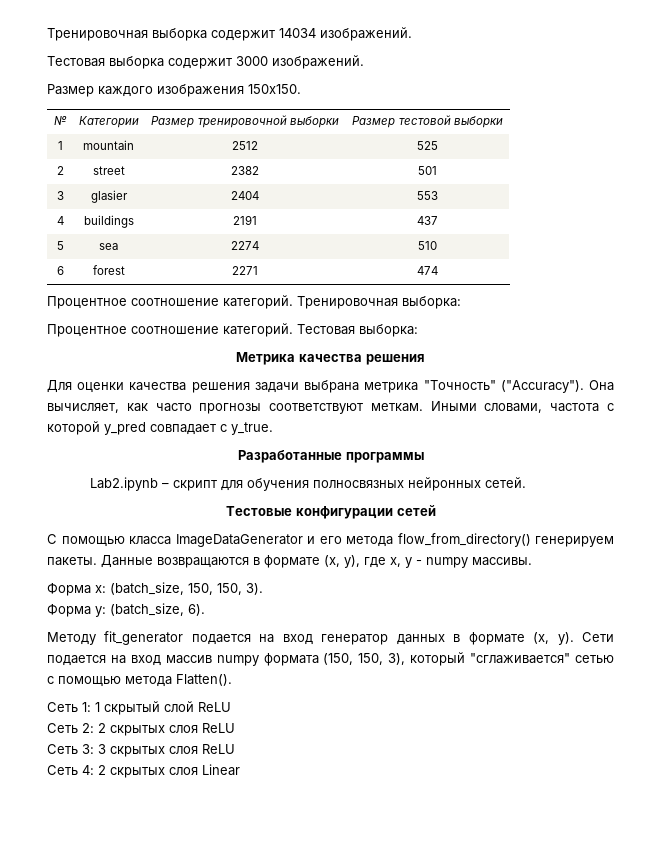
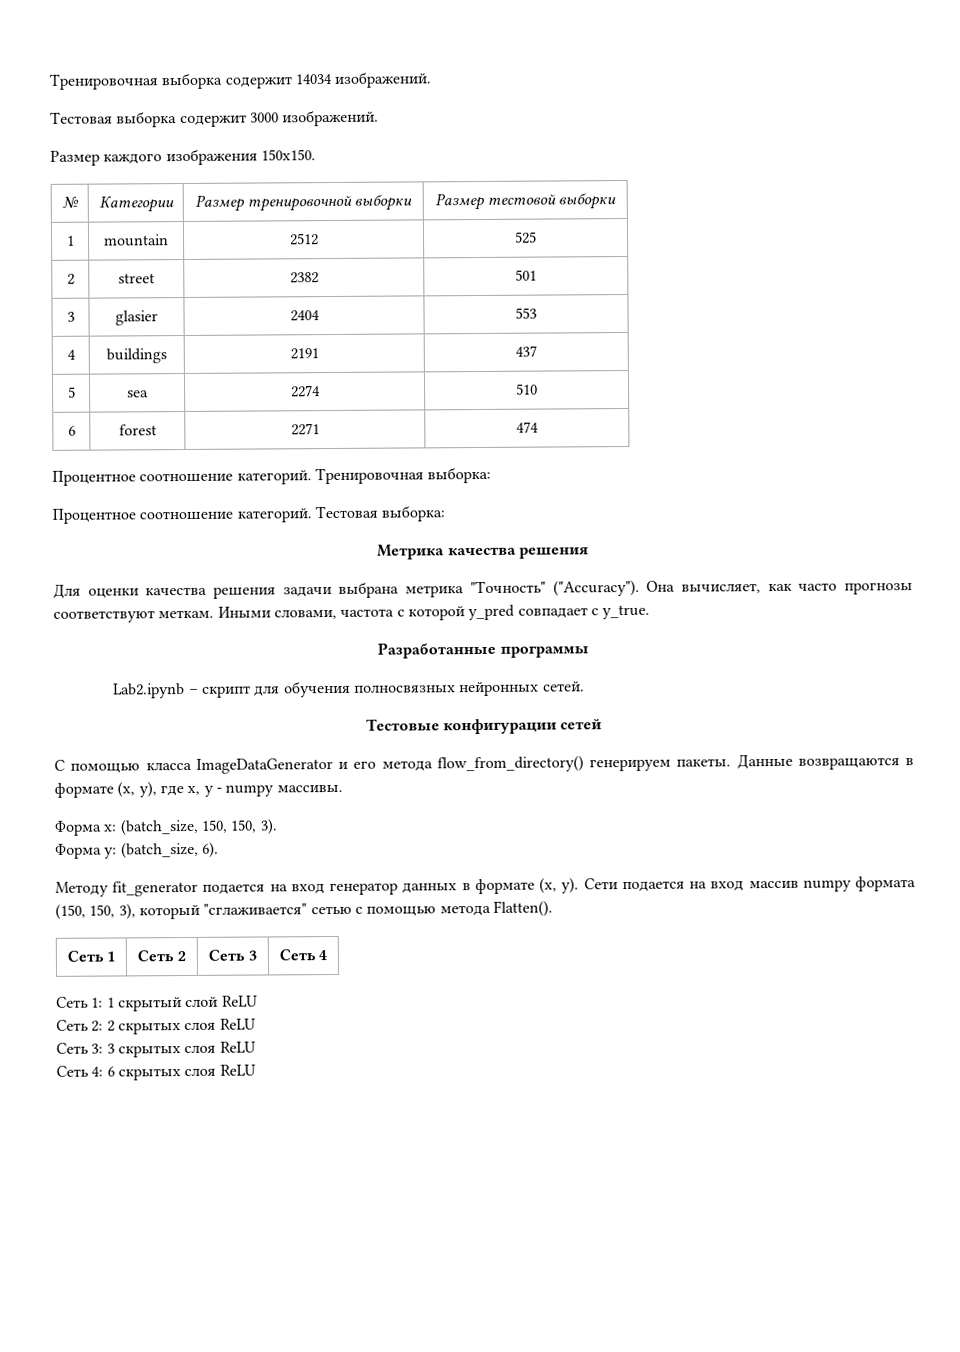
+ Сеть 1 | Сеть 2 | Сеть 3 | Сеть 4
- Сеть 4: 2 скрытых слоя Linear
+ Сеть 4: 6 скрытых слоя ReLU

